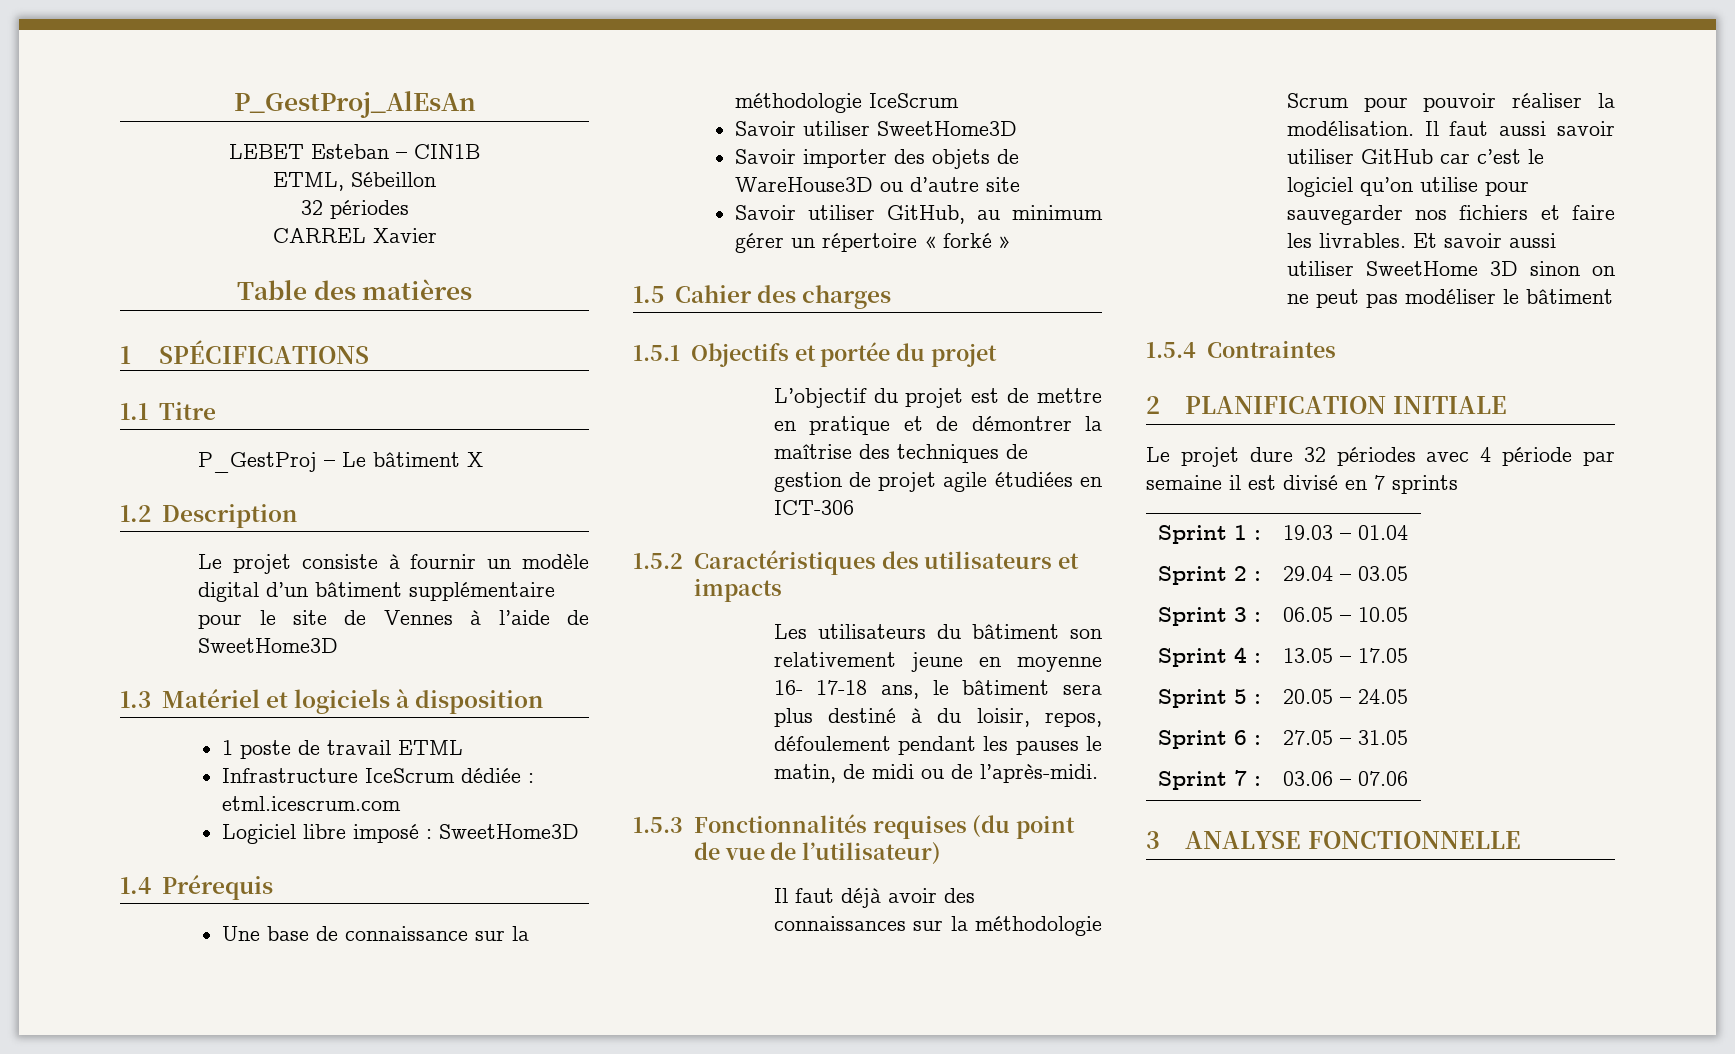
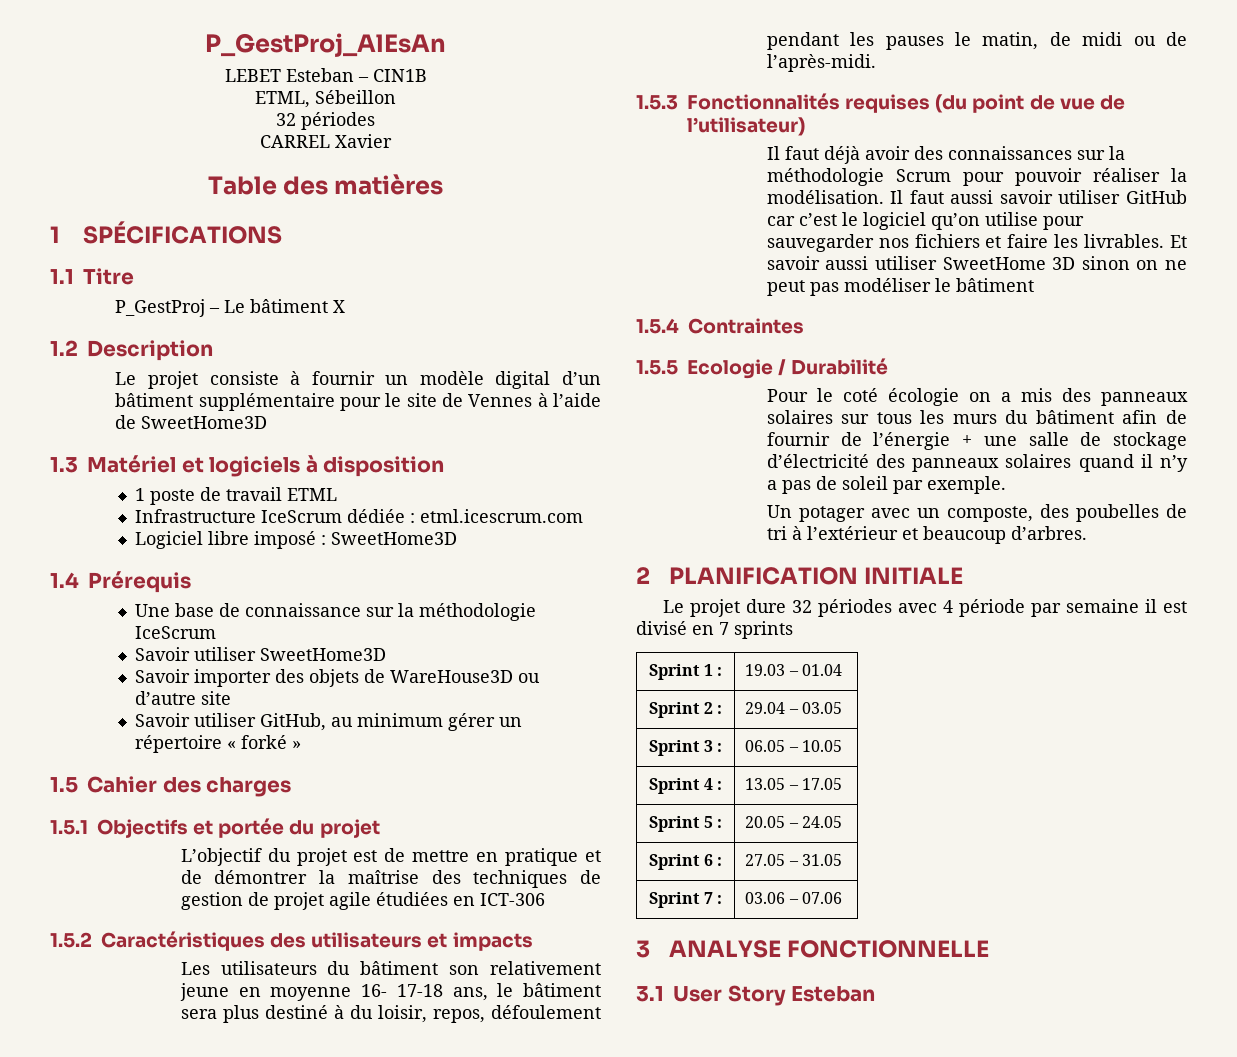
+ 1.5.5 Ecologie / Durabilité
+ Pour le coté écologie on a mis des panneaux solaires sur tous les murs du bâtiment afin de fournir de l’énergie + une salle de stockage d’électricité des panneaux solaires quand il n’y a pas de soleil par exemple.
+ Un potager avec un composte, des poubelles de tri à l’extérieur et beaucoup d’arbres.
+ 3.1 User Story Esteban

